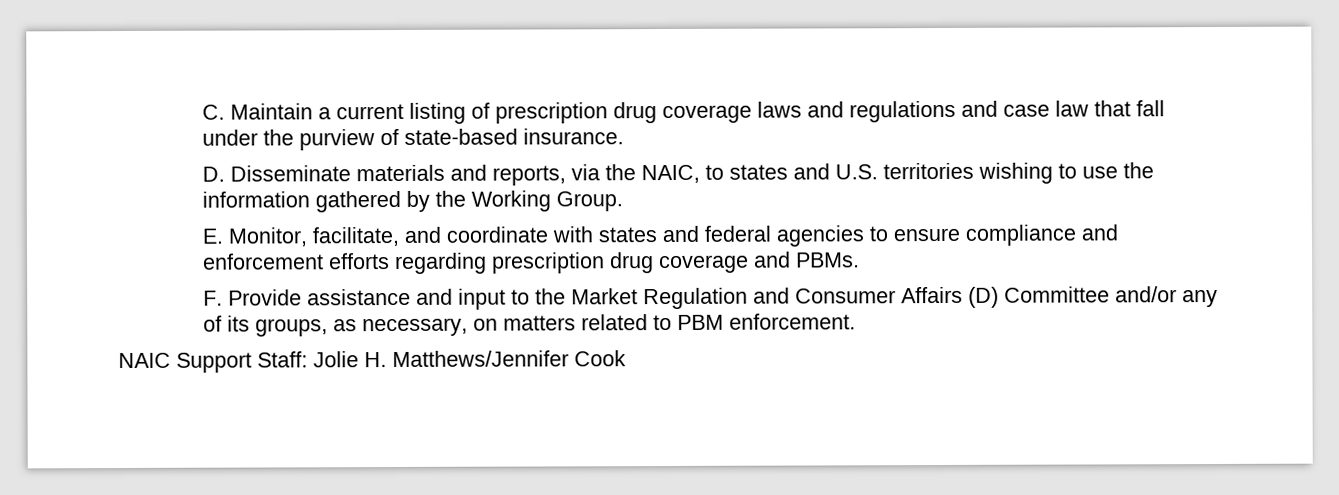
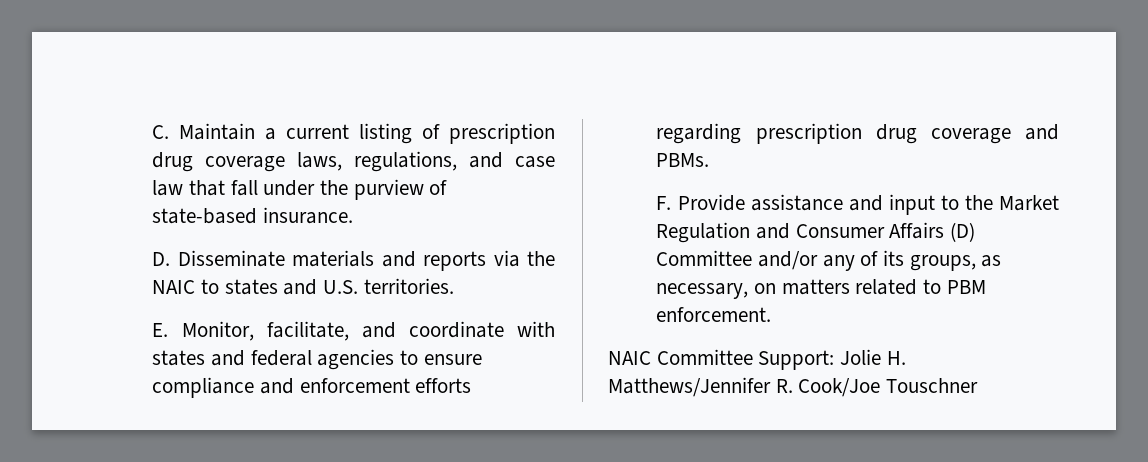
- C. Maintain a current listing of prescription drug coverage laws and regulations and case law that fall under the purview of state-based insurance.
+ C. Maintain a current listing of prescription drug coverage laws, regulations, and case law that fall under the purview of state-based insurance.
- D. Disseminate materials and reports, via the NAIC, to states and U.S. territories wishing to use the information gathered by the Working Group.
+ D. Disseminate materials and reports via the NAIC to states and U.S. territories.
- NAIC Support Staff: Jolie H. Matthews/Jennifer Cook
+ NAIC Committee Support: Jolie H. Matthews/Jennifer R. Cook/Joe Touschner

